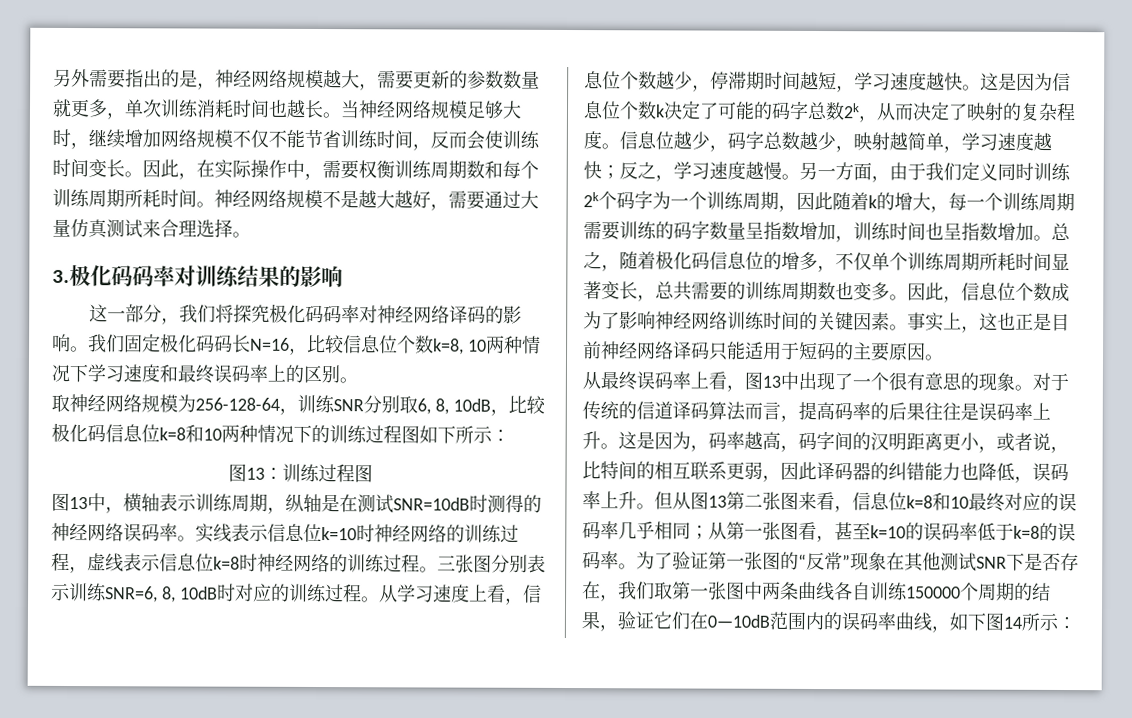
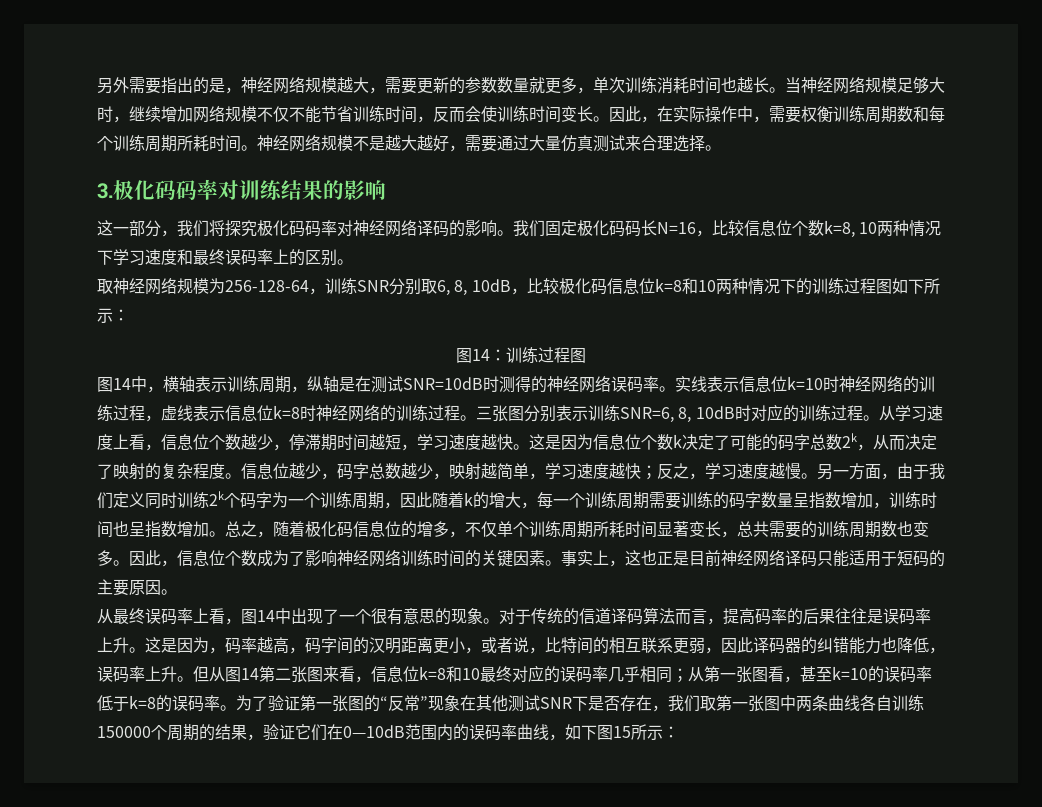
- 图13：训练过程图
+ 图14：训练过程图
- 图13中，横轴表示训练周期，纵轴是在测试SNR=10dB时测得的神经网络误码率。
+ 图14中，横轴表示训练周期，纵轴是在测试SNR=10dB时测得的神经网络误码率。
- 从最终误码率上看，图13中出现了一个很有意思的现象。
+ 从最终误码率上看，图14中出现了一个很有意思的现象。
- 但从图13第二张图来看，信息位k=8和10最终对应的误码率几乎相同；从第一张图看，甚至k=10的误码率低于k=8的误码率。
+ 但从图14第二张图来看，信息位k=8和10最终对应的误码率几乎相同；从第一张图看，甚至k=10的误码率低于k=8的误码率。
- 为了验证第一张图的“反常”现象在其他测试SNR下是否存在，我们取第一张图中两条曲线各自训练150000个周期的结果，验证它们在0—10dB范围内的误码率曲线，如下图14所示：
+ 为了验证第一张图的“反常”现象在其他测试SNR下是否存在，我们取第一张图中两条曲线各自训练150000个周期的结果，验证它们在0—10dB范围内的误码率曲线，如下图15所示：

